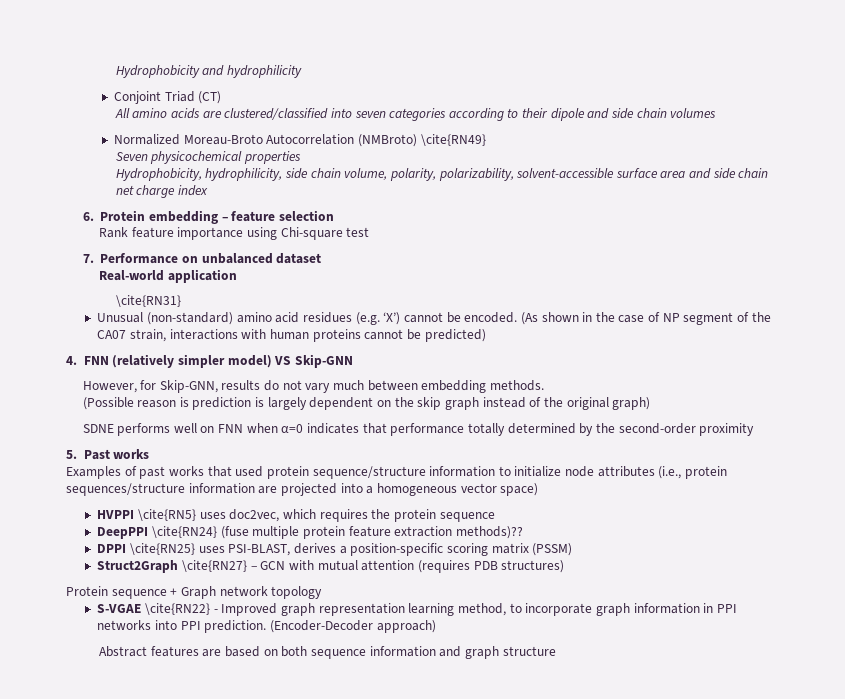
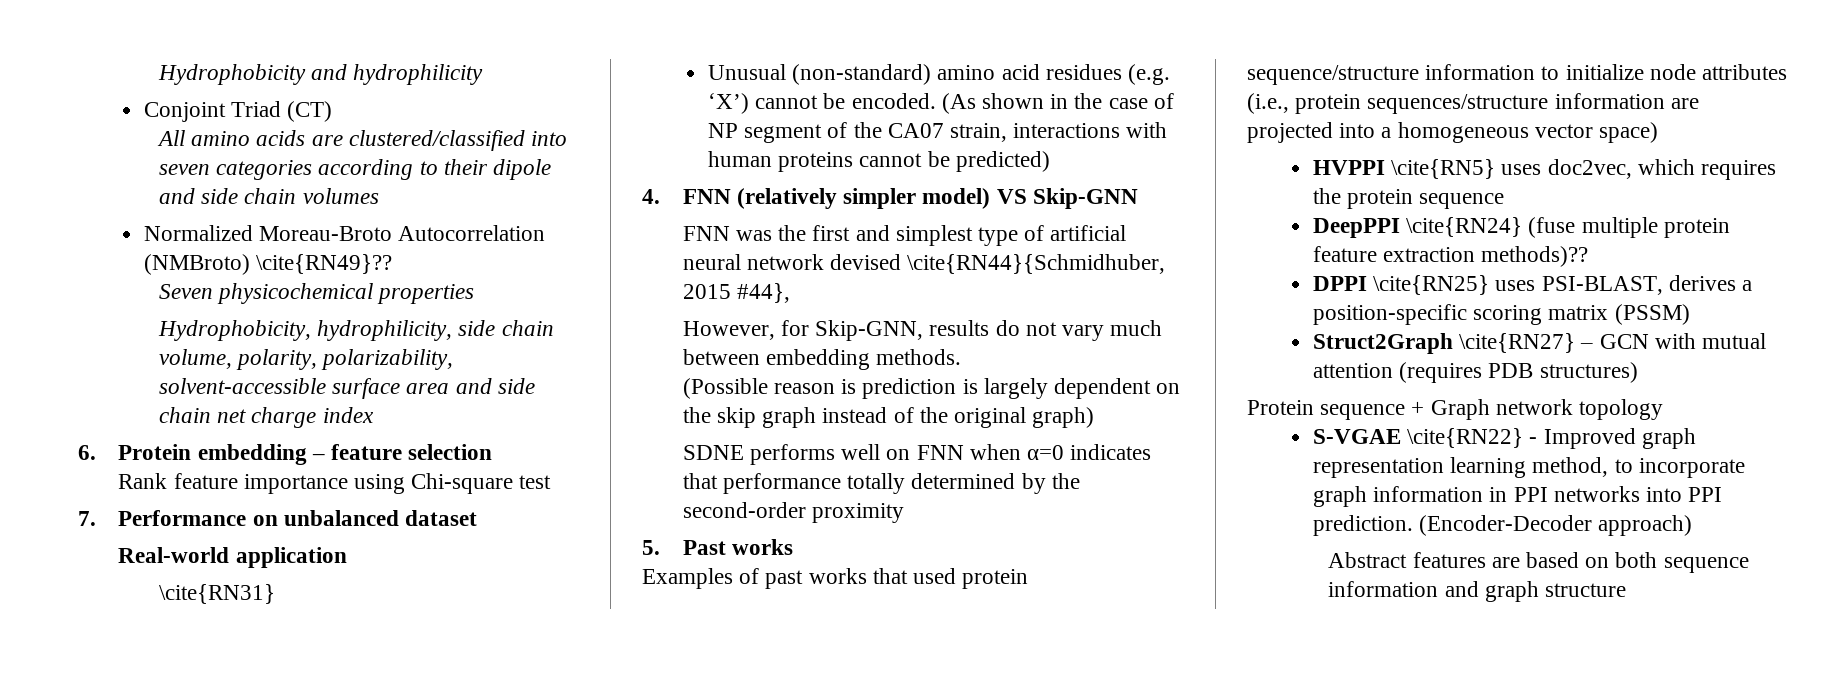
- Normalized Moreau-Broto Autocorrelation (NMBroto) \cite{RN49}
+ Normalized Moreau-Broto Autocorrelation (NMBroto) \cite{RN49}??
+ FNN was the first and simplest type of artificial neural network devised \cite{RN44}{Schmidhuber, 2015 #44},

